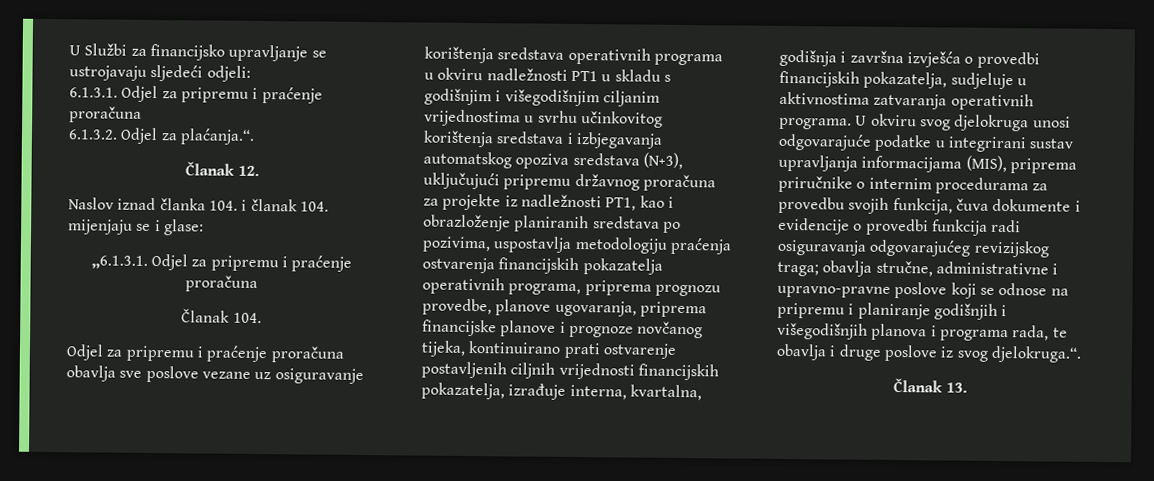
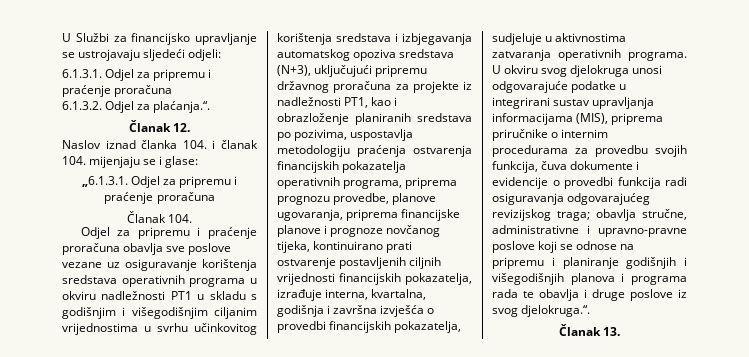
- obavlja stručne, administrativne i upravno-pravne poslove koji se odnose na pripremu i planiranje godišnjih i višegodišnjih planova i programa rada, te obavlja i druge poslove iz svog djelokruga.“.
+ obavlja stručne, administrativne i upravno-pravne poslove koji se odnose na pripremu i planiranje godišnjih i višegodišnjih planova i programa rada te obavlja i druge poslove iz svog djelokruga.“.

